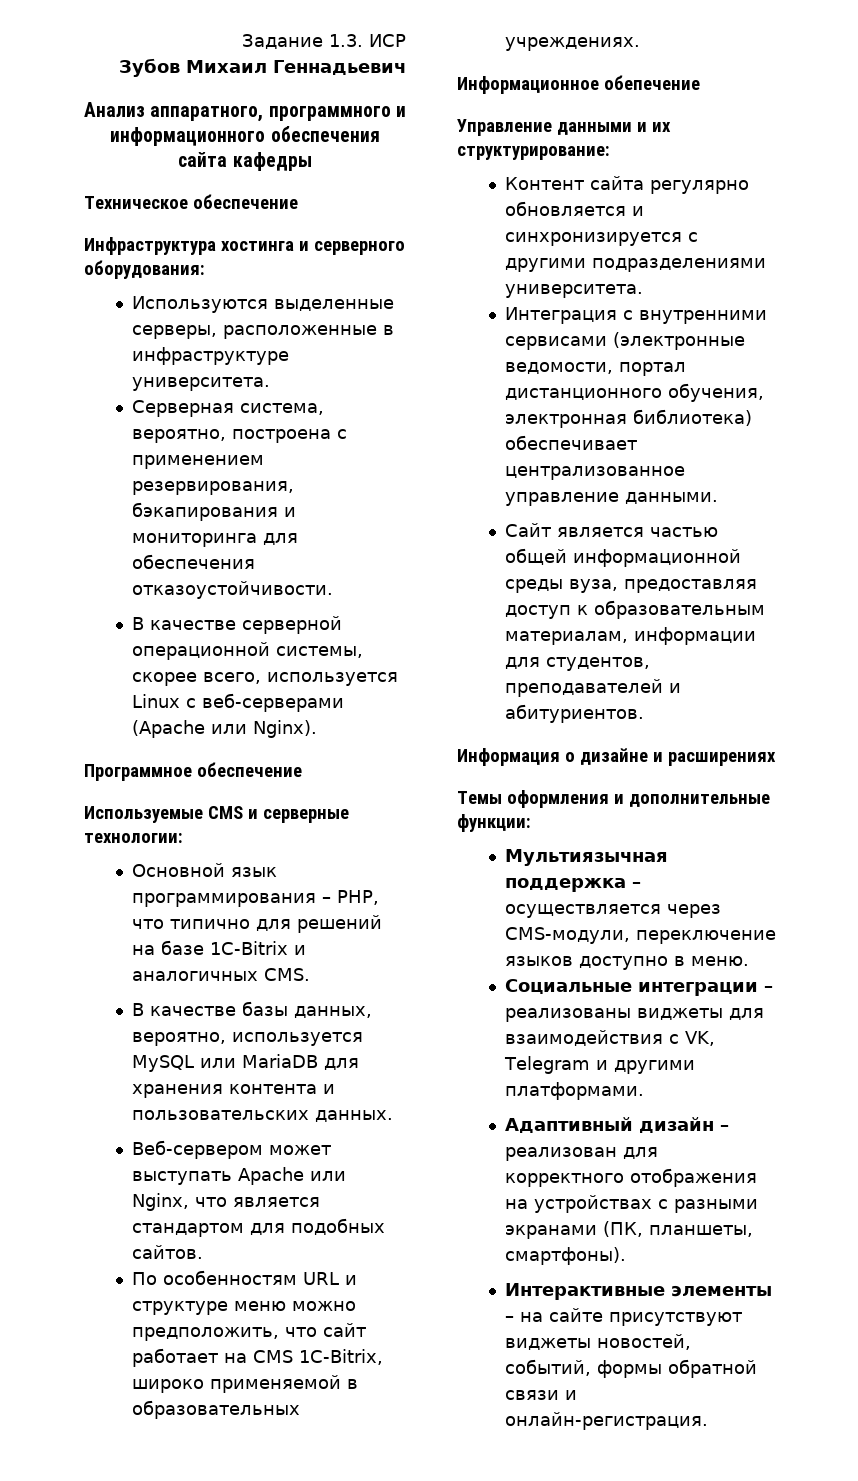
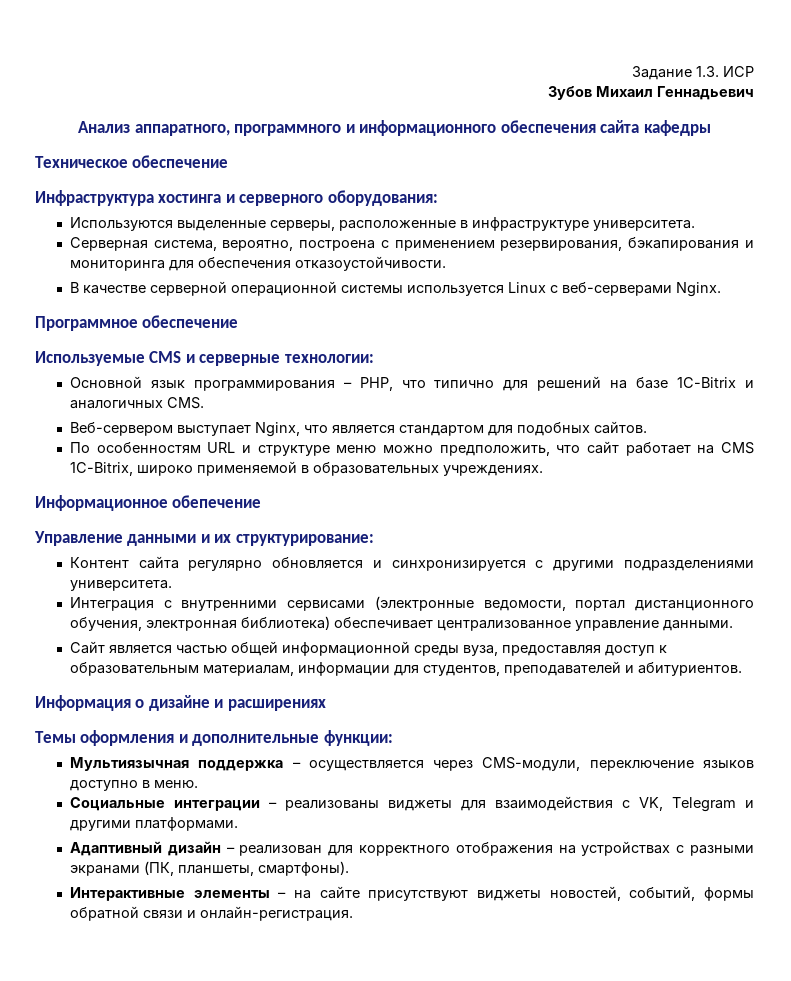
- В качестве серверной операционной системы, скорее всего, используется Linux с веб-серверами (Apache или Nginx).
+ В качестве серверной операционной системы используется Linux с веб-серверами Nginx.
- В качестве базы данных, вероятно, используется MySQL или MariaDB для хранения контента и пользовательских данных.
- Веб-сервером может выступать Apache или Nginx, что является стандартом для подобных сайтов.
+ Веб-сервером выступает Nginx, что является стандартом для подобных сайтов.

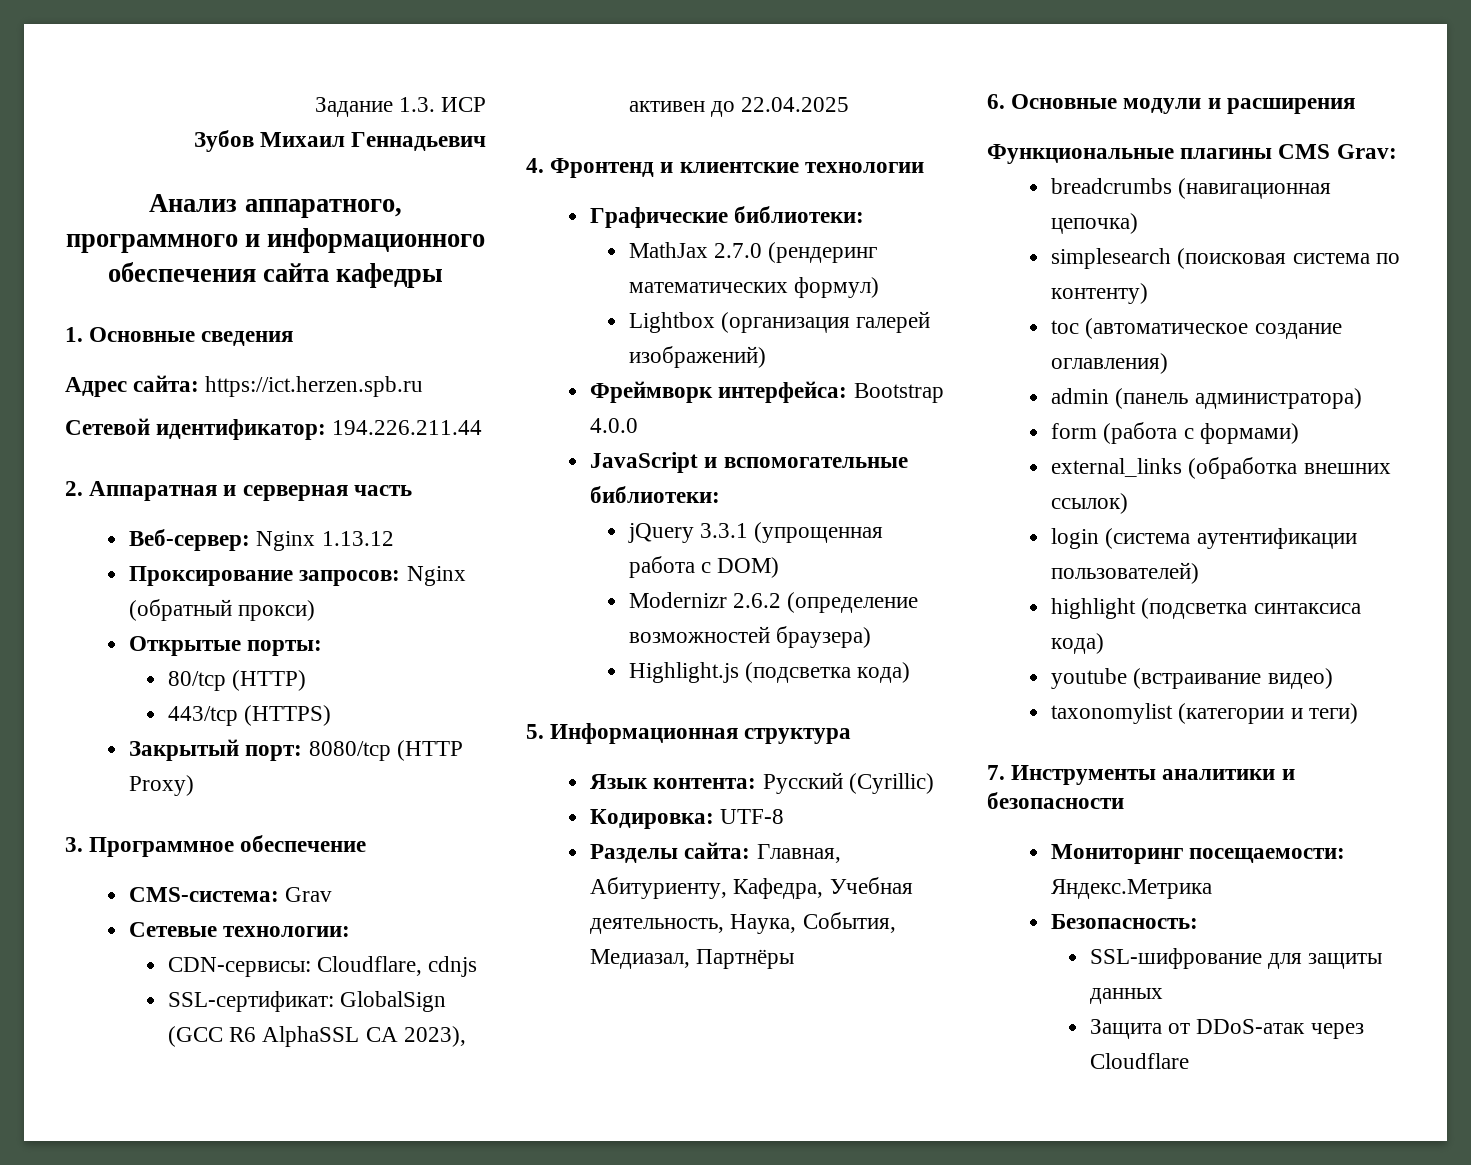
- Техническое обеспечение
- Инфраструктура хостинга и серверного оборудования:
- Используются выделенные серверы, расположенные в инфраструктуре университета.
- Серверная система, вероятно, построена с применением резервирования, бэкапирования и мониторинга для обеспечения отказоустойчивости.
- В качестве серверной операционной системы используется Linux с веб-серверами Nginx.
- Программное обеспечение
- Используемые CMS и серверные технологии:
- Основной язык программирования – PHP, что типично для решений на базе 1C-Bitrix и аналогичных CMS.
- Веб-сервером выступает Nginx, что является стандартом для подобных сайтов.
- По особенностям URL и структуре меню можно предположить, что сайт работает на CMS 1C-Bitrix, широко применяемой в образовательных учреждениях.
- Информационное обепечение
- Управление данными и их структурирование:
- Контент сайта регулярно обновляется и синхронизируется с другими подразделениями университета.
- Интеграция с внутренними сервисами (электронные ведомости, портал дистанционного обучения, электронная библиотека) обеспечивает централизованное управление данными.
- Сайт является частью общей информационной среды вуза, предоставляя доступ к образовательным материалам, информации для студентов, преподавателей и абитуриентов.
- Информация о дизайне и расширениях
- Темы оформления и дополнительные функции:
- Мультиязычная поддержка – осуществляется через CMS-модули, переключение языков доступно в меню.
- Социальные интеграции – реализованы виджеты для взаимодействия с VK, Telegram и другими платформами.
- Адаптивный дизайн – реализован для корректного отображения на устройствах с разными экранами (ПК, планшеты, смартфоны).
- Интерактивные элементы – на сайте присутствуют виджеты новостей, событий, формы обратной связи и онлайн-регистрация.
+ 1. Основные сведения
+ Адрес сайта: https://ict.herzen.spb.ru
+ Сетевой идентификатор: 194.226.211.44
+ 2. Аппаратная и серверная часть
+ Веб-сервер: Nginx 1.13.12
+ Проксирование запросов: Nginx (обратный прокси)
+ Открытые порты:
+ 80/tcp (HTTP)
+ 443/tcp (HTTPS)
+ Закрытый порт: 8080/tcp (HTTP Proxy)
+ 3. Программное обеспечение
+ CMS-система: Grav
+ Сетевые технологии:
+ CDN-сервисы: Cloudflare, cdnjs
+ SSL-сертификат: GlobalSign (GCC R6 AlphaSSL CA 2023), активен до 22.04.2025
+ 4. Фронтенд и клиентские технологии
+ Графические библиотеки:
+ MathJax 2.7.0 (рендеринг математических формул)
+ Lightbox (организация галерей изображений)
+ Фреймворк интерфейса: Bootstrap 4.0.0
+ JavaScript и вспомогательные библиотеки:
+ jQuery 3.3.1 (упрощенная работа с DOM)
+ Modernizr 2.6.2 (определение возможностей браузера)
+ Highlight.js (подсветка кода)
+ 5. Информационная структура
+ Язык контента: Русский (Cyrillic)
+ Кодировка: UTF-8
+ Разделы сайта: Главная, Абитуриенту, Кафедра, Учебная деятельность, Наука, События, Медиазал, Партнёры
+ 6. Основные модули и расширения
+ Функциональные плагины CMS Grav:
+ breadcrumbs (навигационная цепочка)
+ simplesearch (поисковая система по контенту)
+ toc (автоматическое создание оглавления)
+ admin (панель администратора)
+ form (работа с формами)
+ external_links (обработка внешних ссылок)
+ login (система аутентификации пользователей)
+ highlight (подсветка синтаксиса кода)
+ youtube (встраивание видео)
+ taxonomylist (категории и теги)
+ 7. Инструменты аналитики и безопасности
+ Мониторинг посещаемости: Яндекс.Метрика
+ Безопасность:
+ SSL-шифрование для защиты данных
+ Защита от DDoS-атак через Cloudflare

